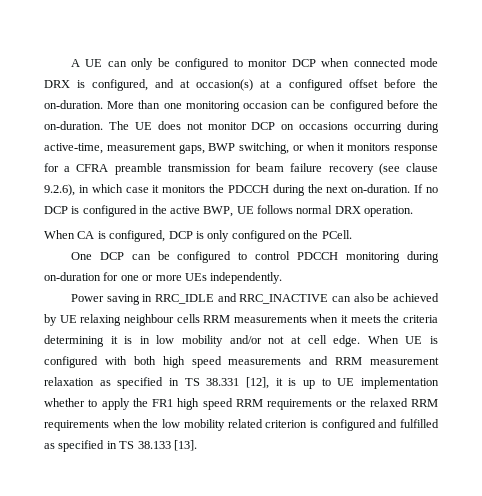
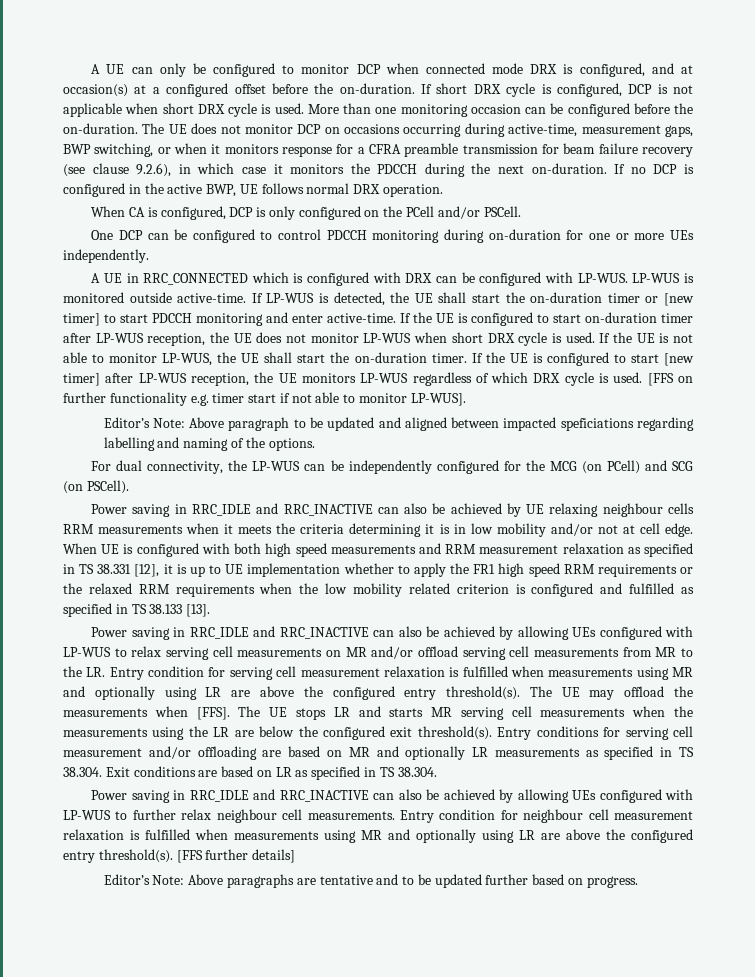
+ If short DRX cycle is configured, DCP is not applicable when short DRX cycle is used.
- When CA is configured, DCP is only configured on the PCell.
+ When CA is configured, DCP is only configured on the PCell and/or PSCell.
+ A UE in RRC_CONNECTED which is configured with DRX can be configured with LP-WUS. LP-WUS is monitored outside active-time. If LP-WUS is detected, the UE shall start the on-duration timer or [new timer] to start PDCCH monitoring and enter active-time. If the UE is configured to start on-duration timer after LP-WUS reception, the UE does not monitor LP-WUS when short DRX cycle is used. If the UE is not able to monitor LP-WUS, the UE shall start the on-duration timer. If the UE is configured to start [new timer] after LP-WUS reception, the UE monitors LP-WUS regardless of which DRX cycle is used. [FFS on further functionality e.g. timer start if not able to monitor LP-WUS].
+ Editor’s Note: Above paragraph to be updated and aligned between impacted speficiations regarding labelling and naming of the options.
+ For dual connectivity, the LP-WUS can be independently configured for the MCG (on PCell) and SCG (on PSCell).
+ Power saving in RRC_IDLE and RRC_INACTIVE can also be achieved by allowing UEs configured with LP-WUS to relax serving cell measurements on MR and/or offload serving cell measurements from MR to the LR. Entry condition for serving cell measurement relaxation is fulfilled when measurements using MR and optionally using LR are above the configured entry threshold(s). The UE may offload the measurements when [FFS]. The UE stops LR and starts MR serving cell measurements when the measurements using the LR are below the configured exit threshold(s). Entry conditions for serving cell measurement and/or offloading are based on MR and optionally LR measurements as specified in TS 38.304. Exit conditions are based on LR as specified in TS 38.304.
+ Power saving in RRC_IDLE and RRC_INACTIVE can also be achieved by allowing UEs configured with LP-WUS to further relax neighbour cell measurements. Entry condition for neighbour cell measurement relaxation is fulfilled when measurements using MR and optionally using LR are above the configured entry threshold(s). [FFS further details]
+ Editor’s Note: Above paragraphs are tentative and to be updated further based on progress.

